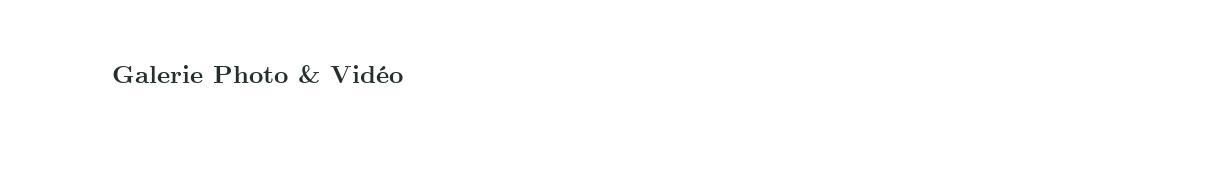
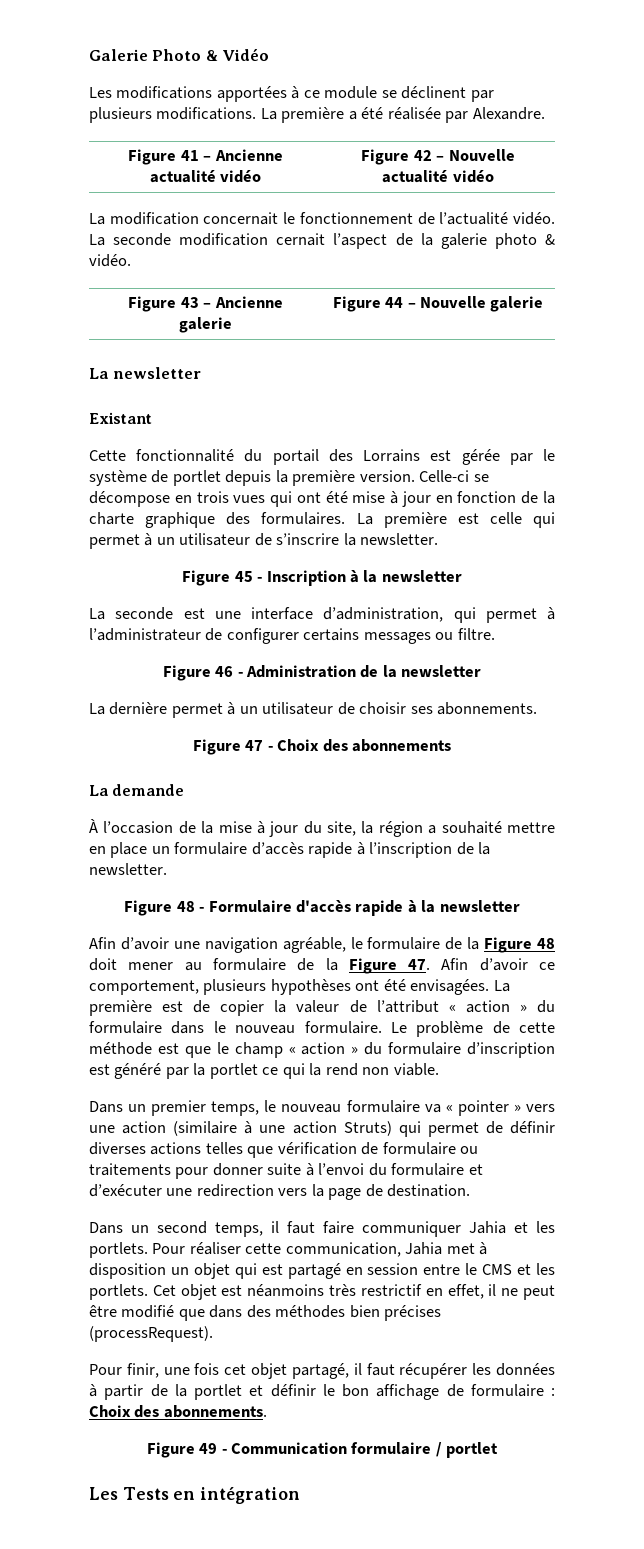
+ Les modifications apportées à ce module se déclinent par plusieurs modifications. La première a été réalisée par Alexandre.
+ Figure 41 – Ancienne actualité vidéo | Figure 42 – Nouvelle actualité vidéo
+ La modification concernait le fonctionnement de l’actualité vidéo. La seconde modification cernait l’aspect de la galerie photo & vidéo.
+ Figure 43 – Ancienne galerie | Figure 44 – Nouvelle galerie
+ La newsletter
+ Existant
+ Cette fonctionnalité du portail des Lorrains est gérée par le système de portlet depuis la première version. Celle-ci se décompose en trois vues qui ont été mise à jour en fonction de la charte graphique des formulaires. La première est celle qui permet à un utilisateur de s’inscrire la newsletter.
+ Figure 45 - Inscription à la newsletter
+ La seconde est une interface d’administration, qui permet à l’administrateur de configurer certains messages ou filtre.
+ Figure 46 - Administration de la newsletter
+ La dernière permet à un utilisateur de choisir ses abonnements.
+ Figure 47 - Choix des abonnements
+ La demande
+ À l’occasion de la mise à jour du site, la région a souhaité mettre en place un formulaire d’accès rapide à l’inscription de la newsletter.
+ Figure 48 - Formulaire d'accès rapide à la newsletter
+ Afin d’avoir une navigation agréable, le formulaire de la Figure 48 doit mener au formulaire de la Figure 47. Afin d’avoir ce comportement, plusieurs hypothèses ont été envisagées. La première est de copier la valeur de l’attribut « action » du formulaire dans le nouveau formulaire. Le problème de cette méthode est que le champ « action » du formulaire d’inscription est généré par la portlet ce qui la rend non viable.
+ Dans un premier temps, le nouveau formulaire va « pointer » vers une action (similaire à une action Struts) qui permet de définir diverses actions telles que vérification de formulaire ou traitements pour donner suite à l’envoi du formulaire et d’exécuter une redirection vers la page de destination.
+ Dans un second temps, il faut faire communiquer Jahia et les portlets. Pour réaliser cette communication, Jahia met à disposition un objet qui est partagé en session entre le CMS et les portlets. Cet objet est néanmoins très restrictif en effet, il ne peut être modifié que dans des méthodes bien précises (processRequest).
+ Pour finir, une fois cet objet partagé, il faut récupérer les données à partir de la portlet et définir le bon affichage de formulaire : Choix des abonnements.
+ Figure 49 - Communication formulaire / portlet
+ Les Tests en intégration

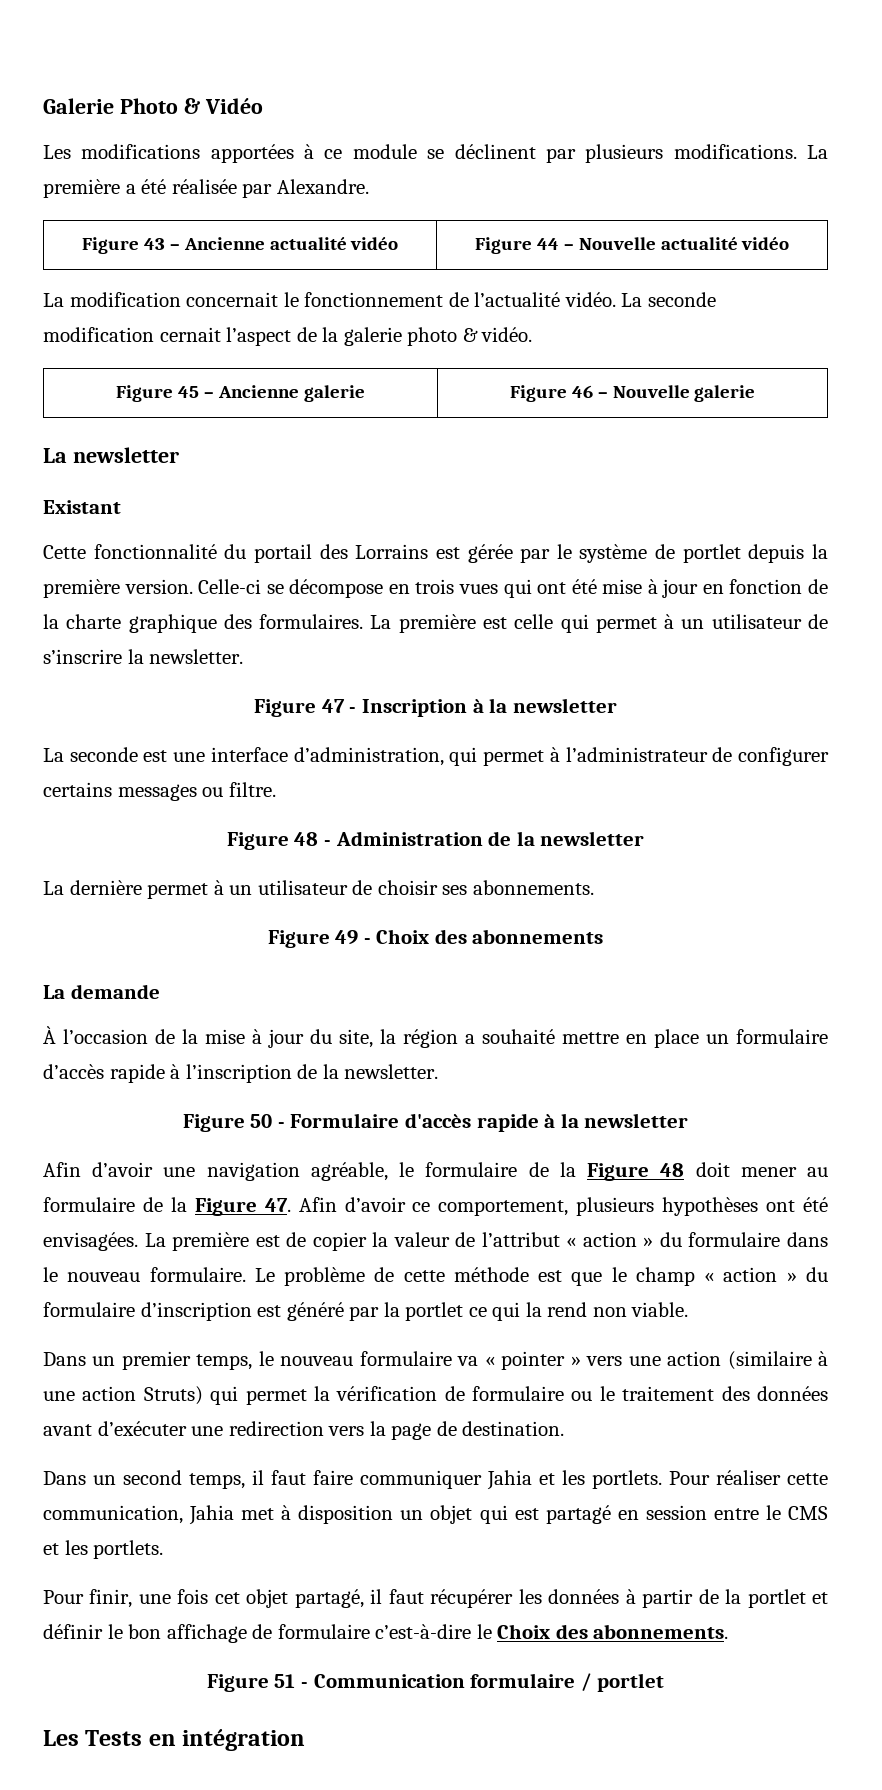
- Figure 41 – Ancienne actualité vidéo | Figure 42 – Nouvelle actualité vidéo
+ Figure 43 – Ancienne actualité vidéo | Figure 44 – Nouvelle actualité vidéo
- Figure 43 – Ancienne galerie | Figure 44 – Nouvelle galerie
+ Figure 45 – Ancienne galerie | Figure 46 – Nouvelle galerie
- Figure 45 - Inscription à la newsletter
+ Figure 47 - Inscription à la newsletter
- Figure 46 - Administration de la newsletter
+ Figure 48 - Administration de la newsletter
- Figure 47 - Choix des abonnements
+ Figure 49 - Choix des abonnements
- Figure 48 - Formulaire d'accès rapide à la newsletter
+ Figure 50 - Formulaire d'accès rapide à la newsletter
- Dans un premier temps, le nouveau formulaire va « pointer » vers une action (similaire à une action Struts) qui permet de définir diverses actions telles que vérification de formulaire ou traitements pour donner suite à l’envoi du formulaire et d’exécuter une redirection vers la page de destination.
+ Dans un premier temps, le nouveau formulaire va « pointer » vers une action (similaire à une action Struts) qui permet la vérification de formulaire ou le traitement des données avant d’exécuter une redirection vers la page de destination.
- Cet objet est néanmoins très restrictif en effet, il ne peut être modifié que dans des méthodes bien précises (processRequest).
- Pour finir, une fois cet objet partagé, il faut récupérer les données à partir de la portlet et définir le bon affichage de formulaire : Choix des abonnements.
+ Pour finir, une fois cet objet partagé, il faut récupérer les données à partir de la portlet et définir le bon affichage de formulaire c’est-à-dire le Choix des abonnements.
- Figure 49 - Communication formulaire / portlet
+ Figure 51 - Communication formulaire / portlet

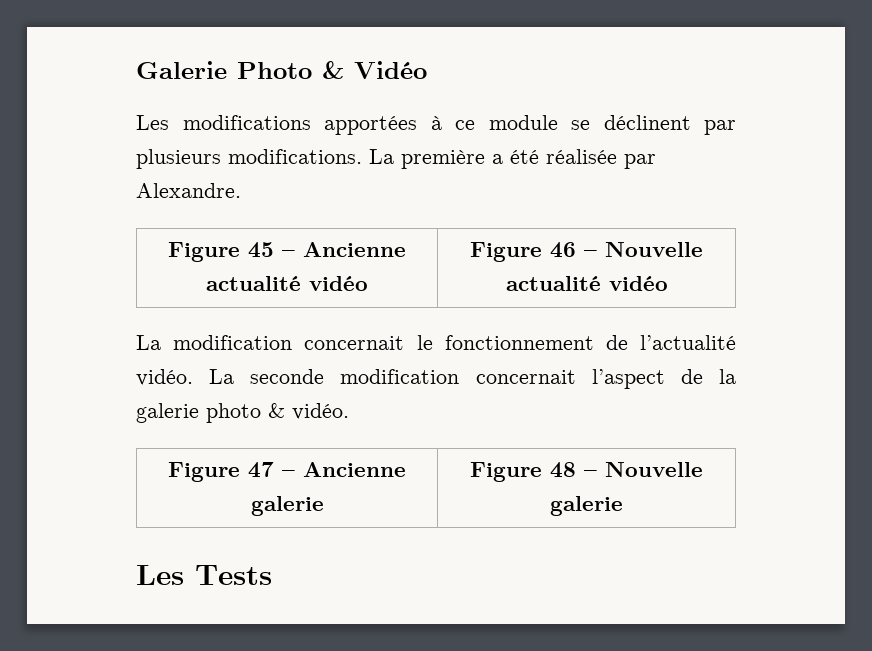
- Figure 43 – Ancienne actualité vidéo | Figure 44 – Nouvelle actualité vidéo
+ Figure 45 – Ancienne actualité vidéo | Figure 46 – Nouvelle actualité vidéo
- La seconde modification cernait l’aspect de la galerie photo & vidéo.
+ La seconde modification concernait l’aspect de la galerie photo & vidéo.
- Figure 45 – Ancienne galerie | Figure 46 – Nouvelle galerie
+ Figure 47 – Ancienne galerie | Figure 48 – Nouvelle galerie
- La newsletter
- Existant
- Cette fonctionnalité du portail des Lorrains est gérée par le système de portlet depuis la première version. Celle-ci se décompose en trois vues qui ont été mise à jour en fonction de la charte graphique des formulaires. La première est celle qui permet à un utilisateur de s’inscrire la newsletter.
- Figure 47 - Inscription à la newsletter
- La seconde est une interface d’administration, qui permet à l’administrateur de configurer certains messages ou filtre.
- Figure 48 - Administration de la newsletter
- La dernière permet à un utilisateur de choisir ses abonnements.
- Figure 49 - Choix des abonnements
- La demande
- À l’occasion de la mise à jour du site, la région a souhaité mettre en place un formulaire d’accès rapide à l’inscription de la newsletter.
- Figure 50 - Formulaire d'accès rapide à la newsletter
- Afin d’avoir une navigation agréable, le formulaire de la Figure 48 doit mener au formulaire de la Figure 47. Afin d’avoir ce comportement, plusieurs hypothèses ont été envisagées. La première est de copier la valeur de l’attribut « action » du formulaire dans le nouveau formulaire. Le problème de cette méthode est que le champ « action » du formulaire d’inscription est généré par la portlet ce qui la rend non viable.
- Dans un premier temps, le nouveau formulaire va « pointer » vers une action (similaire à une action Struts) qui permet la vérification de formulaire ou le traitement des données avant d’exécuter une redirection vers la page de destination.
- Dans un second temps, il faut faire communiquer Jahia et les portlets. Pour réaliser cette communication, Jahia met à disposition un objet qui est partagé en session entre le CMS et les portlets.
- Pour finir, une fois cet objet partagé, il faut récupérer les données à partir de la portlet et définir le bon affichage de formulaire c’est-à-dire le Choix des abonnements.
- Figure 51 - Communication formulaire / portlet
- Les Tests en intégration
+ Les Tests

